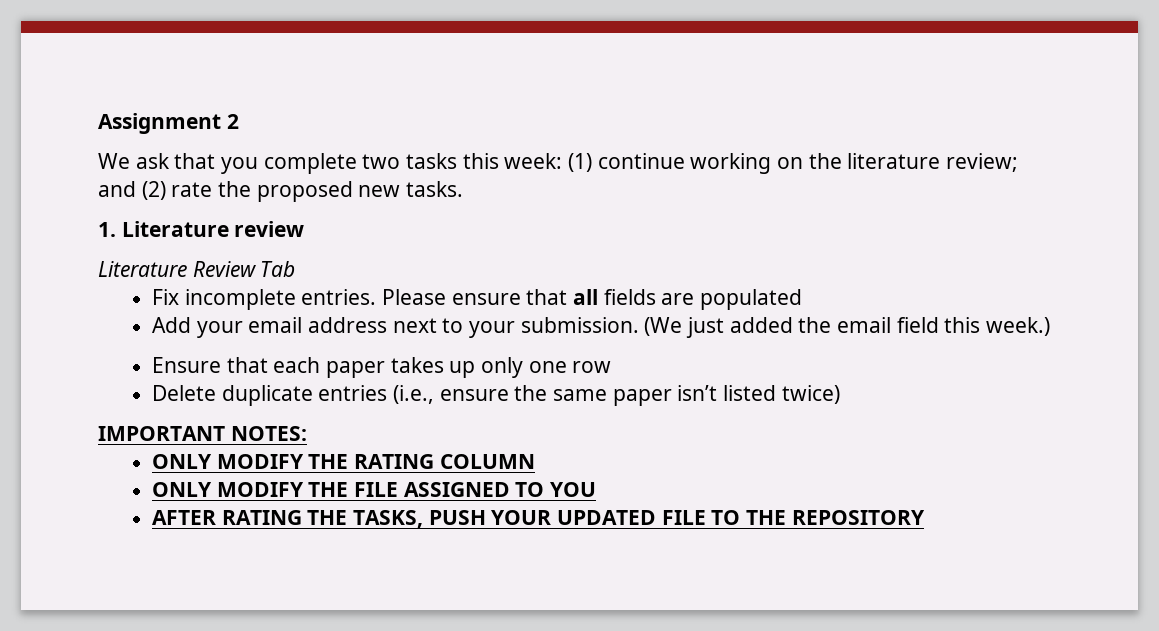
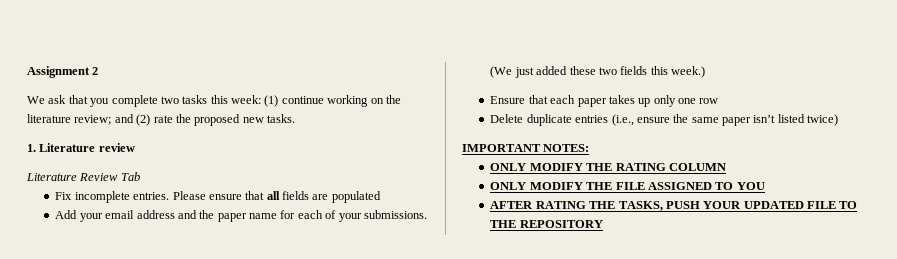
- Add your email address next to your submission. (We just added the email field this week.)
+ Add your email address and the paper name for each of your submissions. (We just added these two fields this week.)

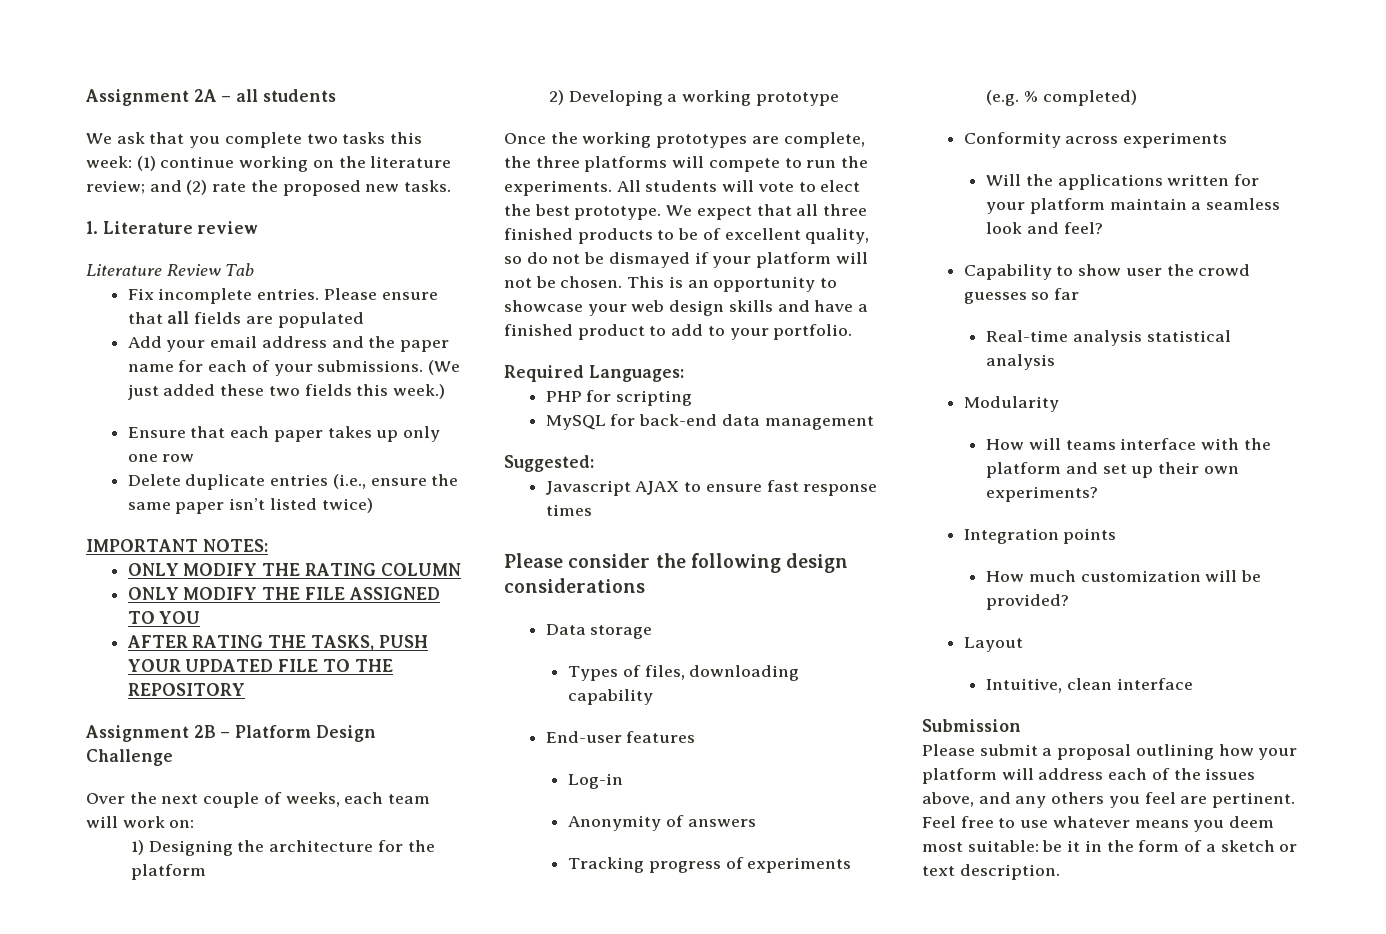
- Assignment 2
+ Assignment 2A – all students
+ Assignment 2B – Platform Design Challenge
+ Over the next couple of weeks, each team will work on:
+ 1) Designing the architecture for the platform
+ 2) Developing a working prototype
+ Once the working prototypes are complete, the three platforms will compete to run the experiments. All students will vote to elect the best prototype. We expect that all three finished products to be of excellent quality, so do not be dismayed if your platform will not be chosen. This is an opportunity to showcase your web design skills and have a finished product to add to your portfolio.
+ Required Languages:
+ PHP for scripting
+ MySQL for back-end data management
+ Suggested:
+ Javascript AJAX to ensure fast response times
+ Please consider the following design considerations
+ Data storage
+ Types of files, downloading capability
+ End-user features
+ Log-in
+ Anonymity of answers
+ Tracking progress of experiments (e.g. % completed)
+ Conformity across experiments
+ Will the applications written for your platform maintain a seamless look and feel?
+ Capability to show user the crowd guesses so far
+ Real-time analysis statistical analysis
+ Modularity
+ How will teams interface with the platform and set up their own experiments?
+ Integration points
+ How much customization will be provided?
+ Layout
+ Intuitive, clean interface
+ Submission
+ Please submit a proposal outlining how your platform will address each of the issues above, and any others you feel are pertinent. Feel free to use whatever means you deem most suitable: be it in the form of a sketch or text description.

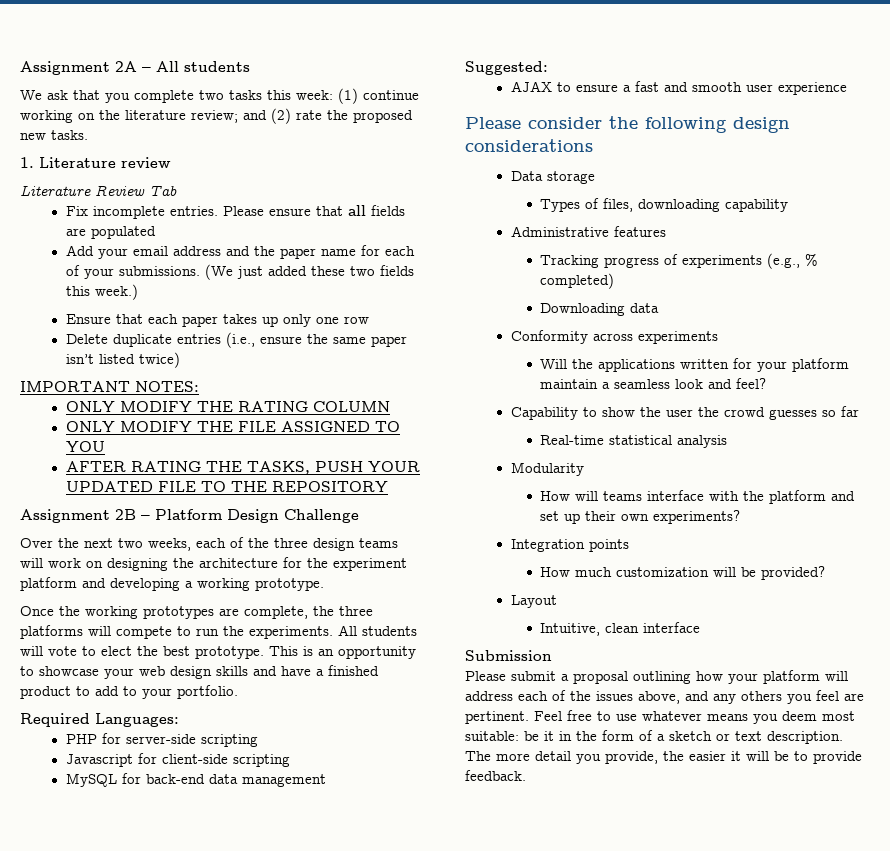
- Assignment 2A – all students
+ Assignment 2A – All students
- Over the next couple of weeks, each team will work on:
- 1) Designing the architecture for the platform
- 2) Developing a working prototype
+ Over the next two weeks, each of the three design teams will work on designing the architecture for the experiment platform and developing a working prototype.
- We expect that all three finished products to be of excellent quality, so do not be dismayed if your platform will not be chosen.
- PHP for scripting
+ PHP for server-side scripting
+ Javascript for client-side scripting
- Javascript AJAX to ensure fast response times
+ AJAX to ensure a fast and smooth user experience
- End-user features
+ Administrative features
- Log-in
- Anonymity of answers
- Tracking progress of experiments (e.g. % completed)
+ Tracking progress of experiments (e.g., % completed)
+ Downloading data
- Capability to show user the crowd guesses so far
+ Capability to show the user the crowd guesses so far
- Real-time analysis statistical analysis
+ Real-time statistical analysis
+ The more detail you provide, the easier it will be to provide feedback.

